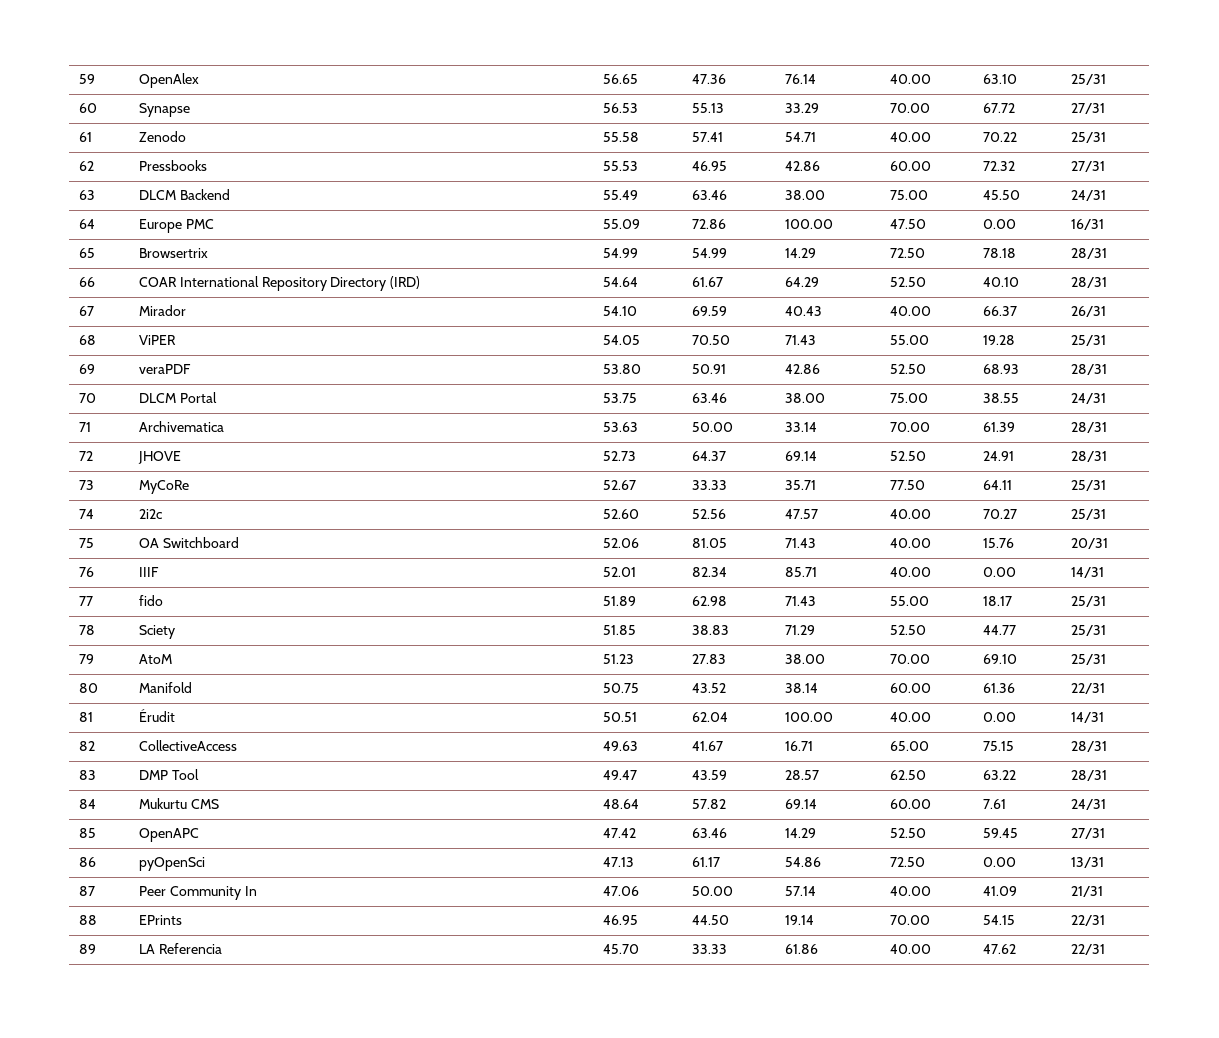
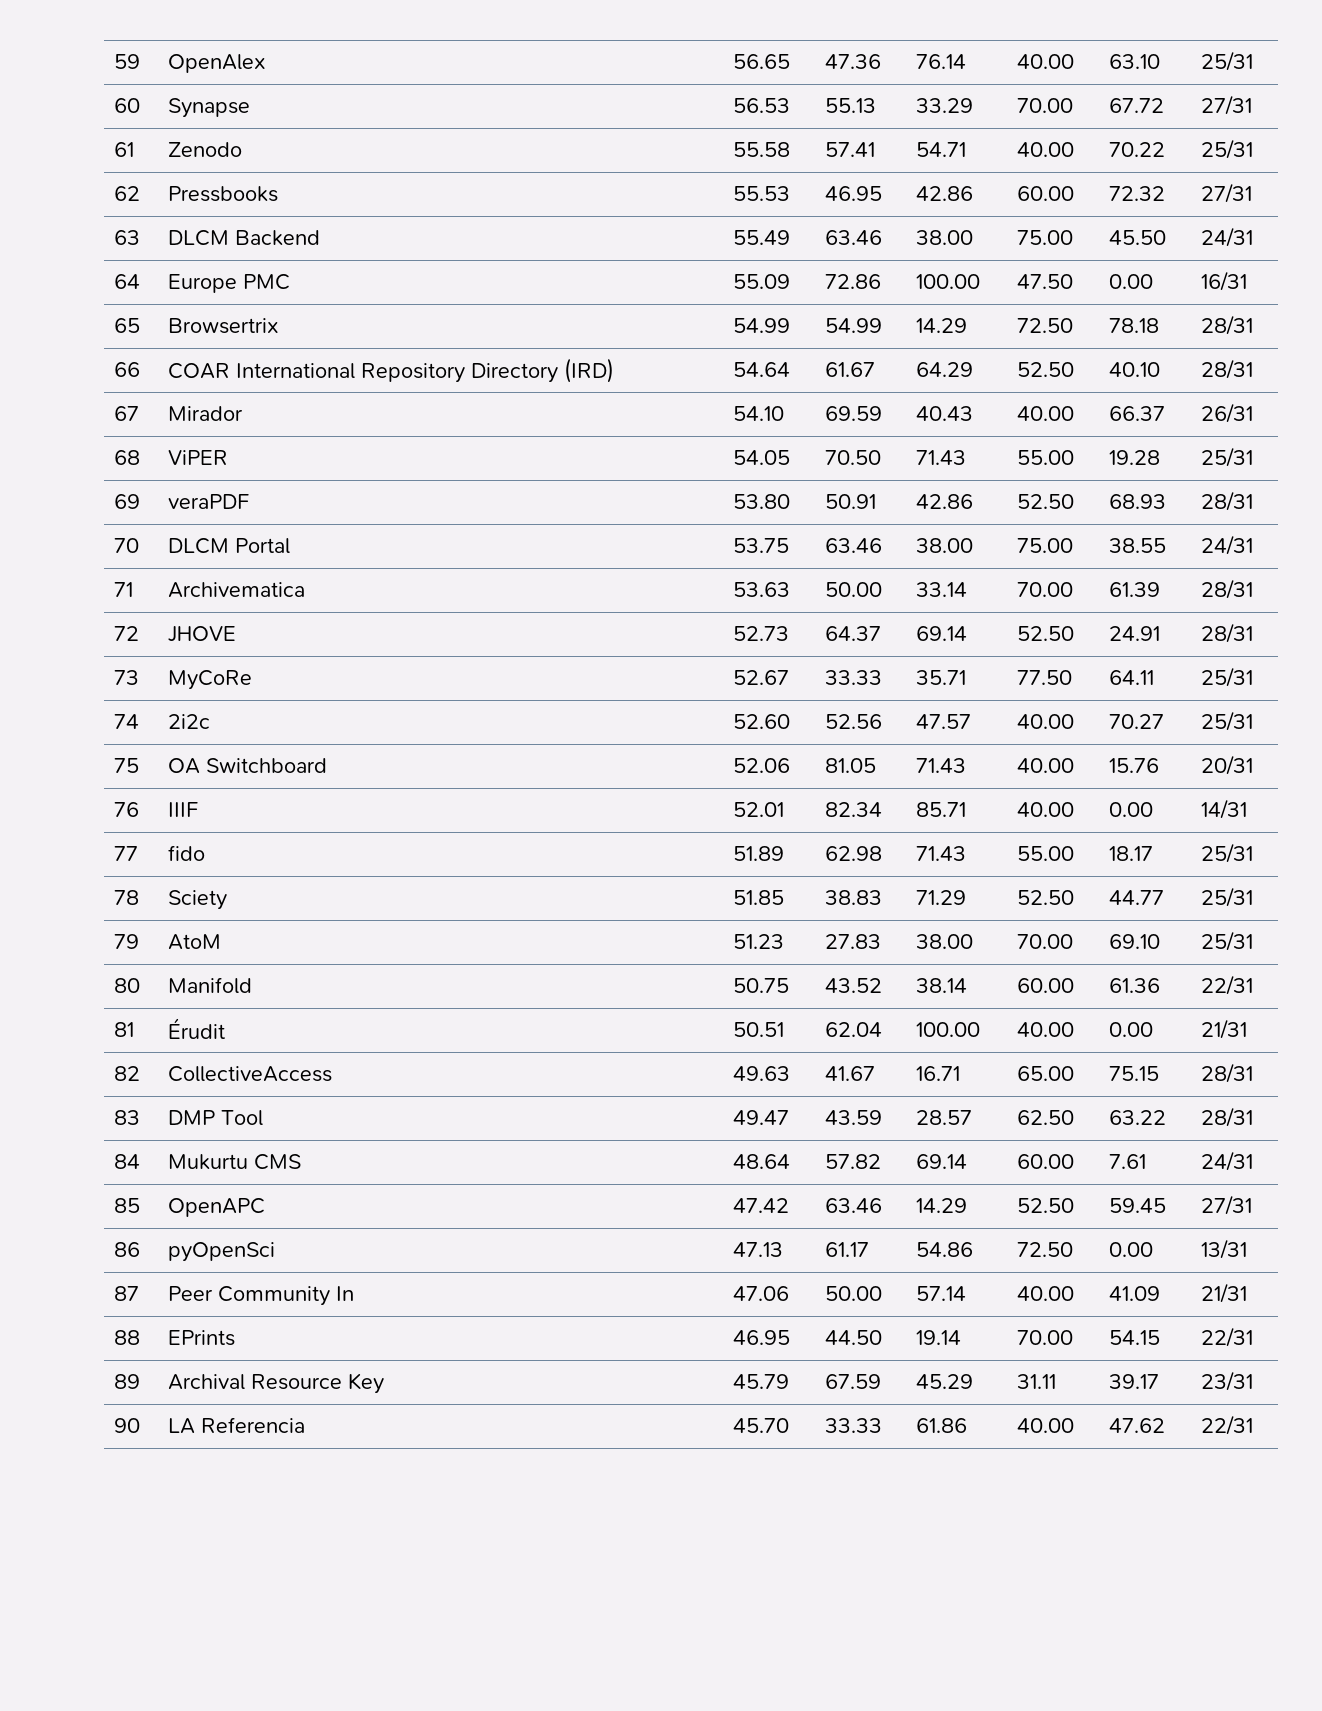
- 81 | Érudit | 50.51 | 62.04 | 100.00 | 40.00 | 0.00 | 14/31
+ 81 | Érudit | 50.51 | 62.04 | 100.00 | 40.00 | 0.00 | 21/31
- 89 | LA Referencia | 45.70 | 33.33 | 61.86 | 40.00 | 47.62 | 22/31
+ 89 | Archival Resource Key | 45.79 | 67.59 | 45.29 | 31.11 | 39.17 | 23/31
+ 90 | LA Referencia | 45.70 | 33.33 | 61.86 | 40.00 | 47.62 | 22/31

